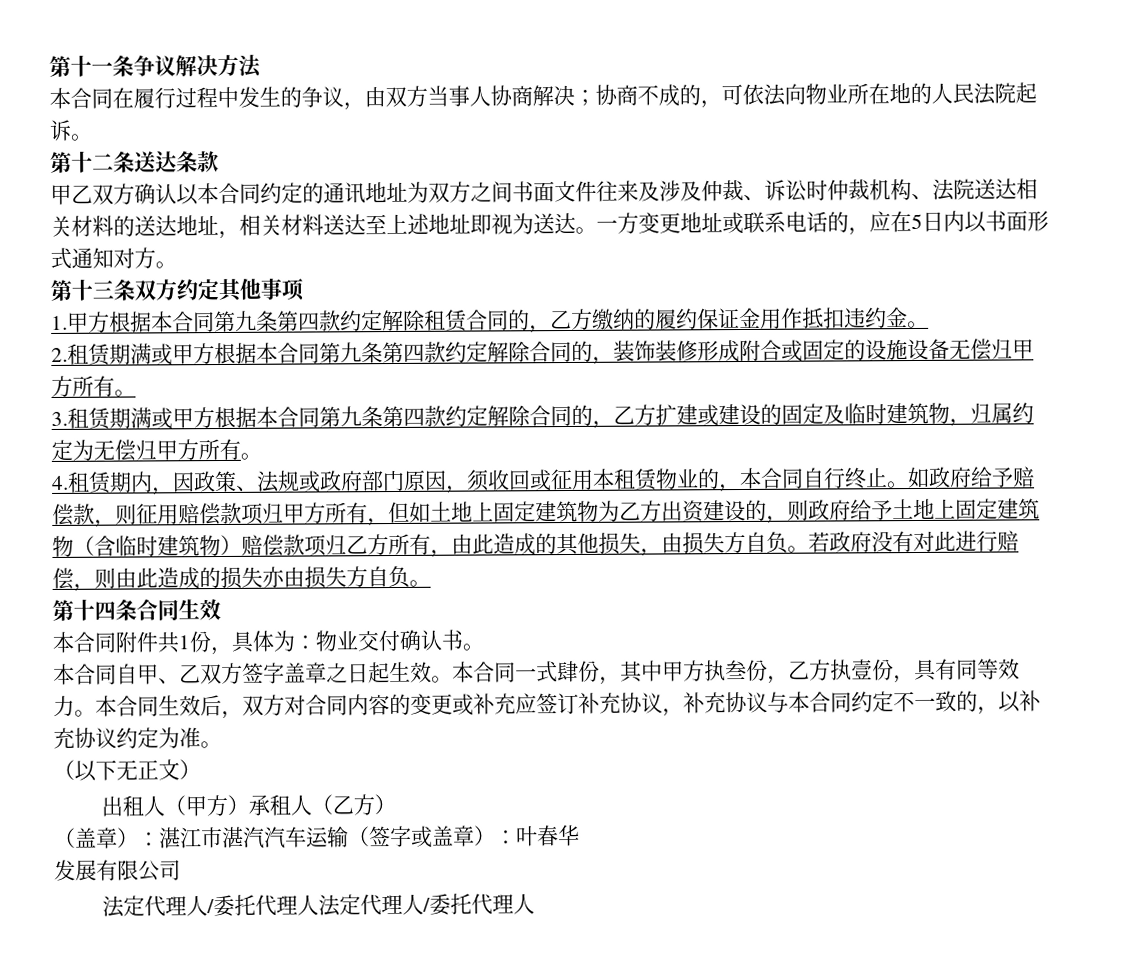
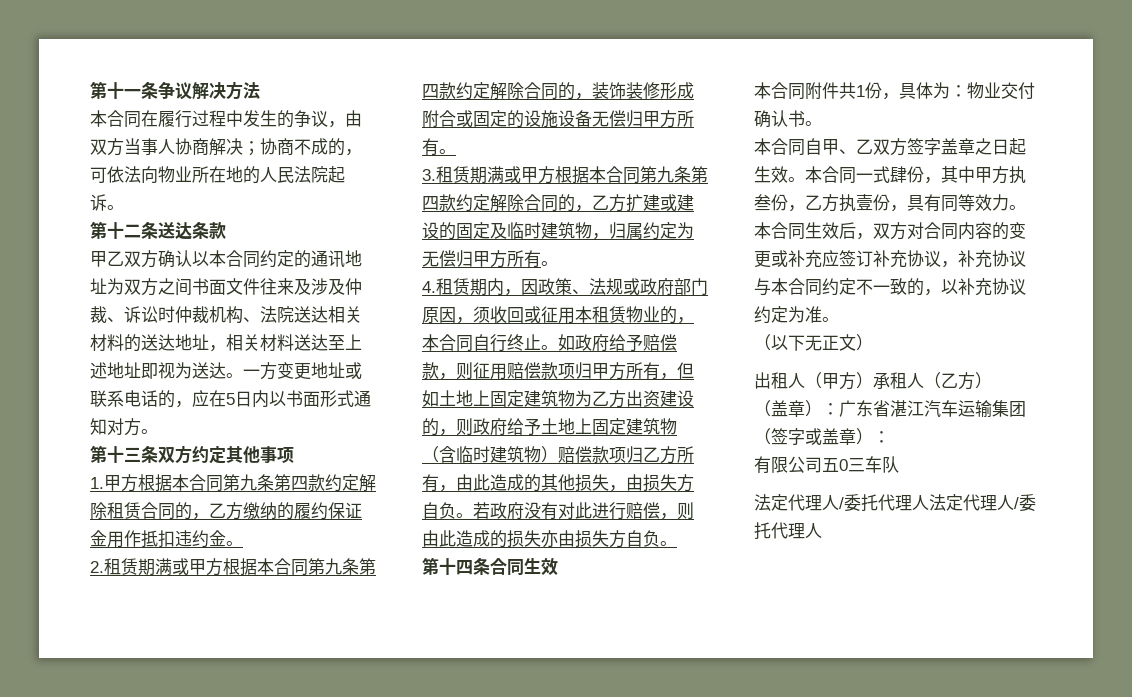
- （盖章）：湛江市湛汽汽车运输（签字或盖章）：叶春华
- 发展有限公司
+ （盖章）：广东省湛江汽车运输集团（签字或盖章）：
+ 有限公司五0三车队

